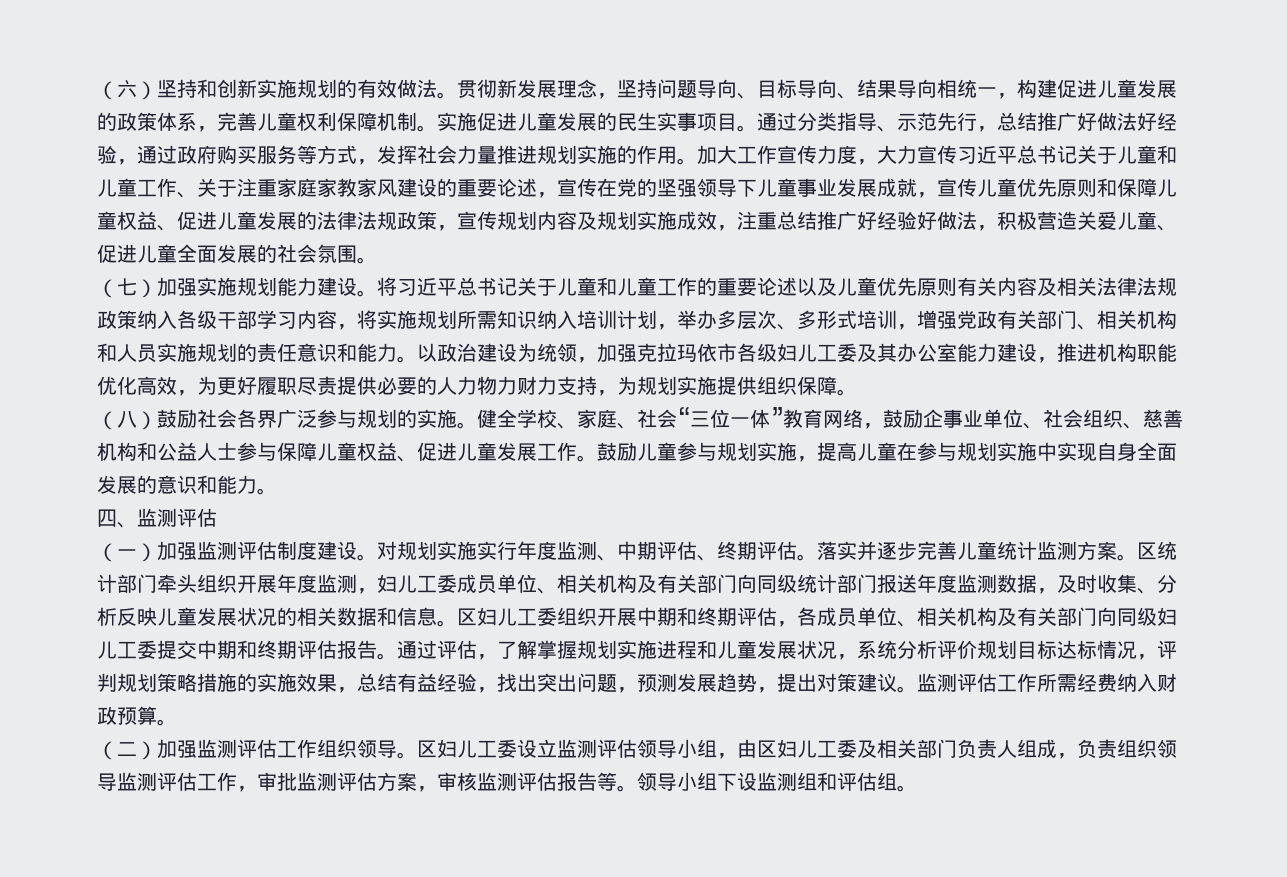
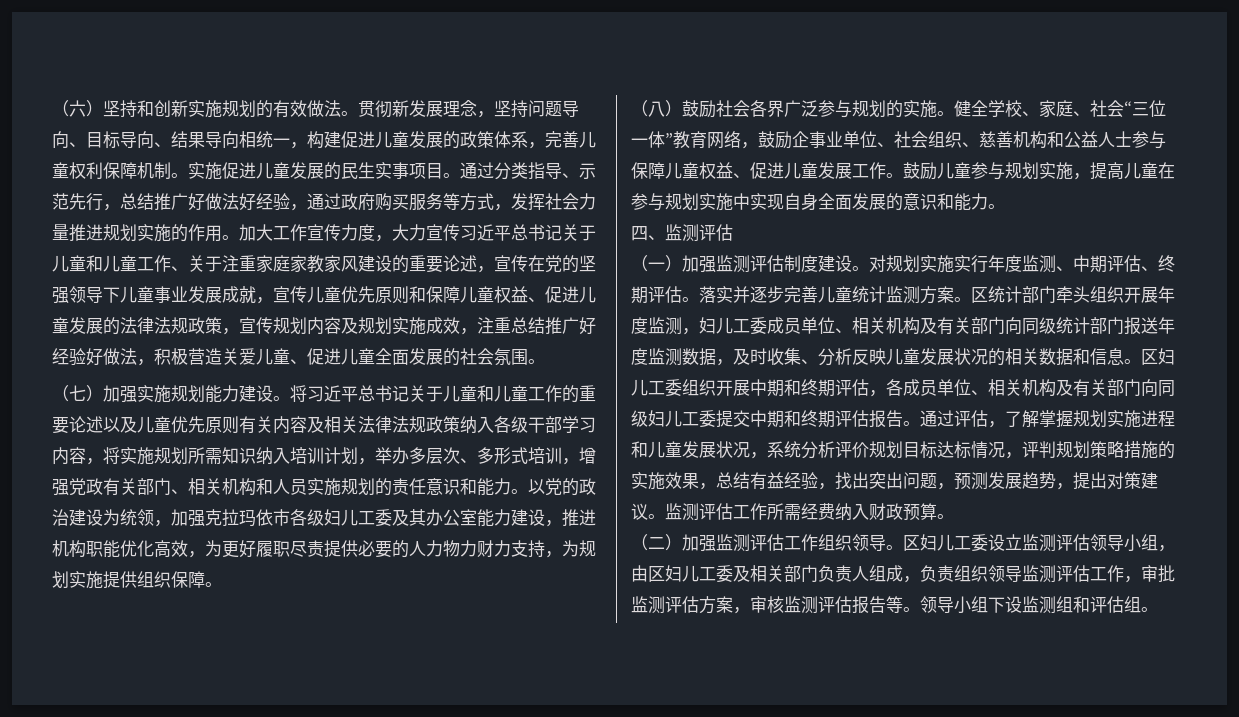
- 以政治建设为统领，加强克拉玛依市各级妇儿工委及其办公室能力建设，推进机构职能优化高效，为更好履职尽责提供必要的人力物力财力支持，为规划实施提供组织保障。
+ 以党的政治建设为统领，加强克拉玛依市各级妇儿工委及其办公室能力建设，推进机构职能优化高效，为更好履职尽责提供必要的人力物力财力支持，为规划实施提供组织保障。

